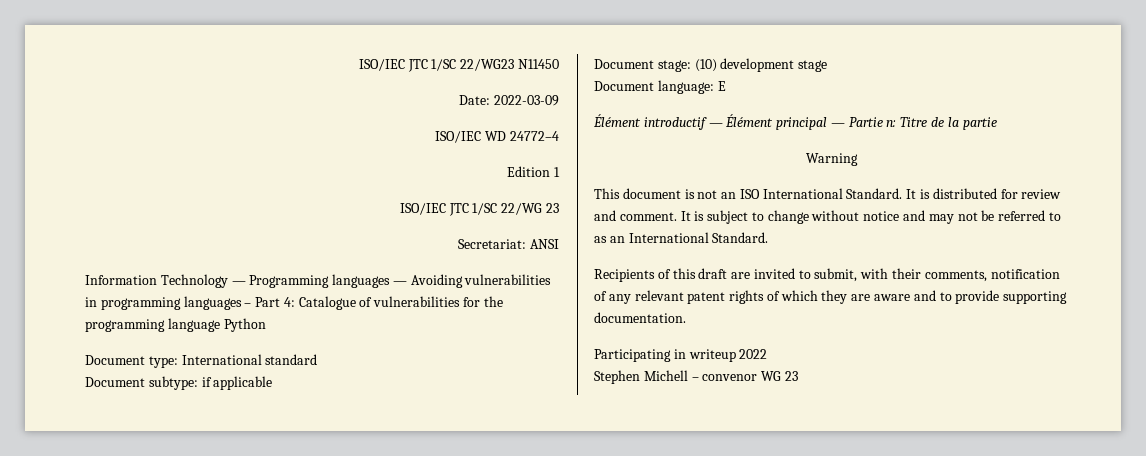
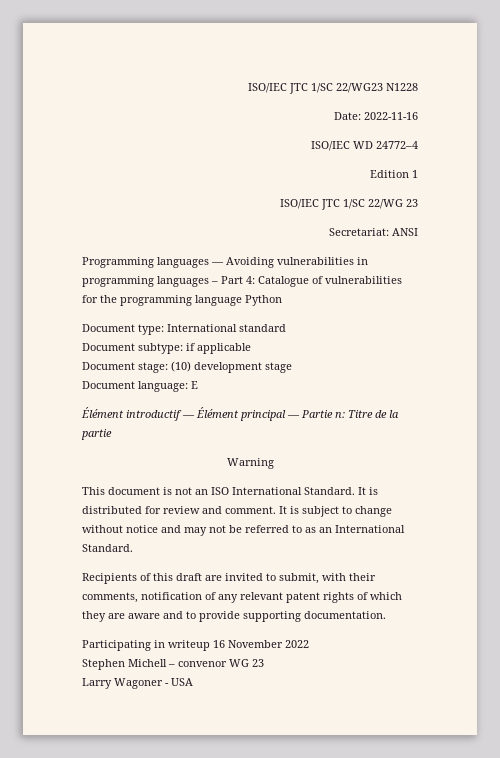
- ISO/IEC JTC 1/SC 22/WG23 N11450
+ ISO/IEC JTC 1/SC 22/WG23 N1228
- Date: 2022-03-09
+ Date: 2022-11-16
- Information Technology — Programming languages — Avoiding vulnerabilities in programming languages – Part 4: Catalogue of vulnerabilities for the programming language Python
+ Programming languages — Avoiding vulnerabilities in programming languages – Part 4: Catalogue of vulnerabilities for the programming language Python
- Participating in writeup 2022
+ Participating in writeup 16 November 2022
+ Larry Wagoner - USA

